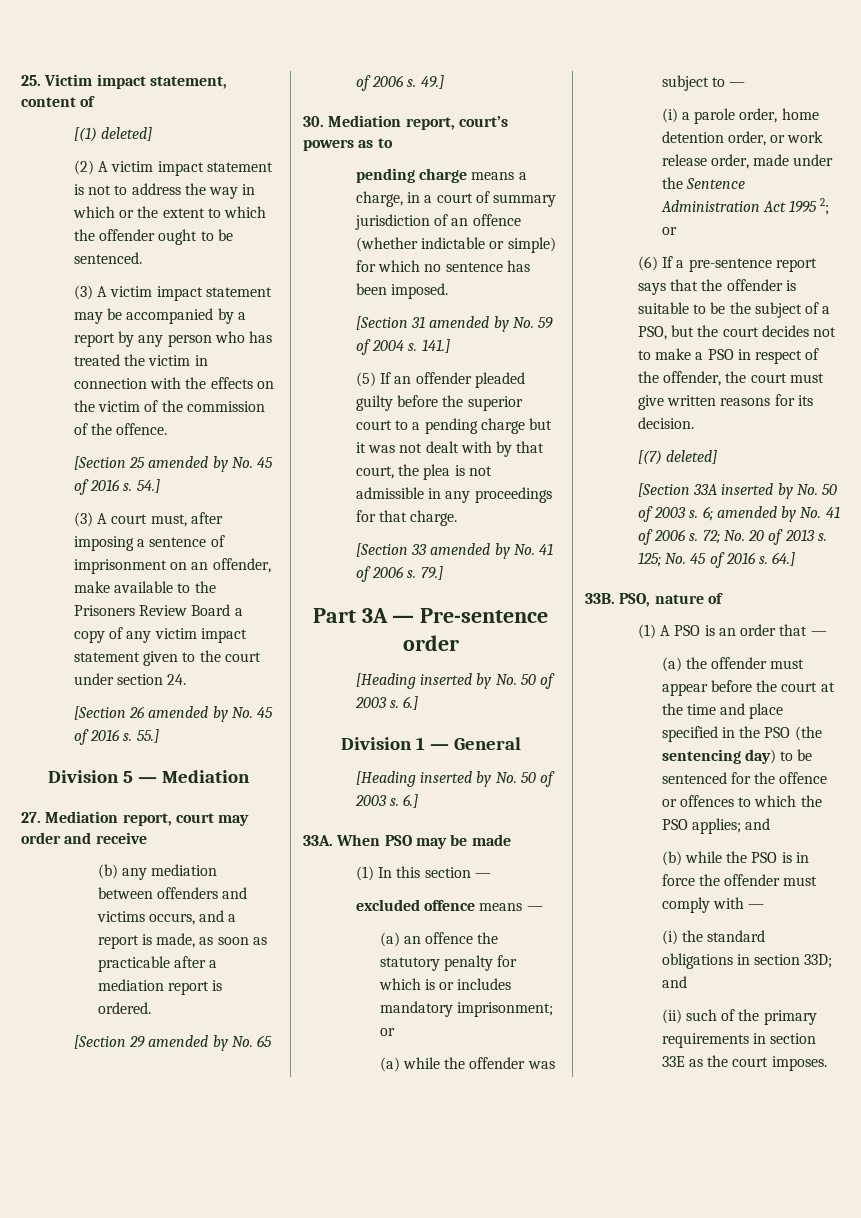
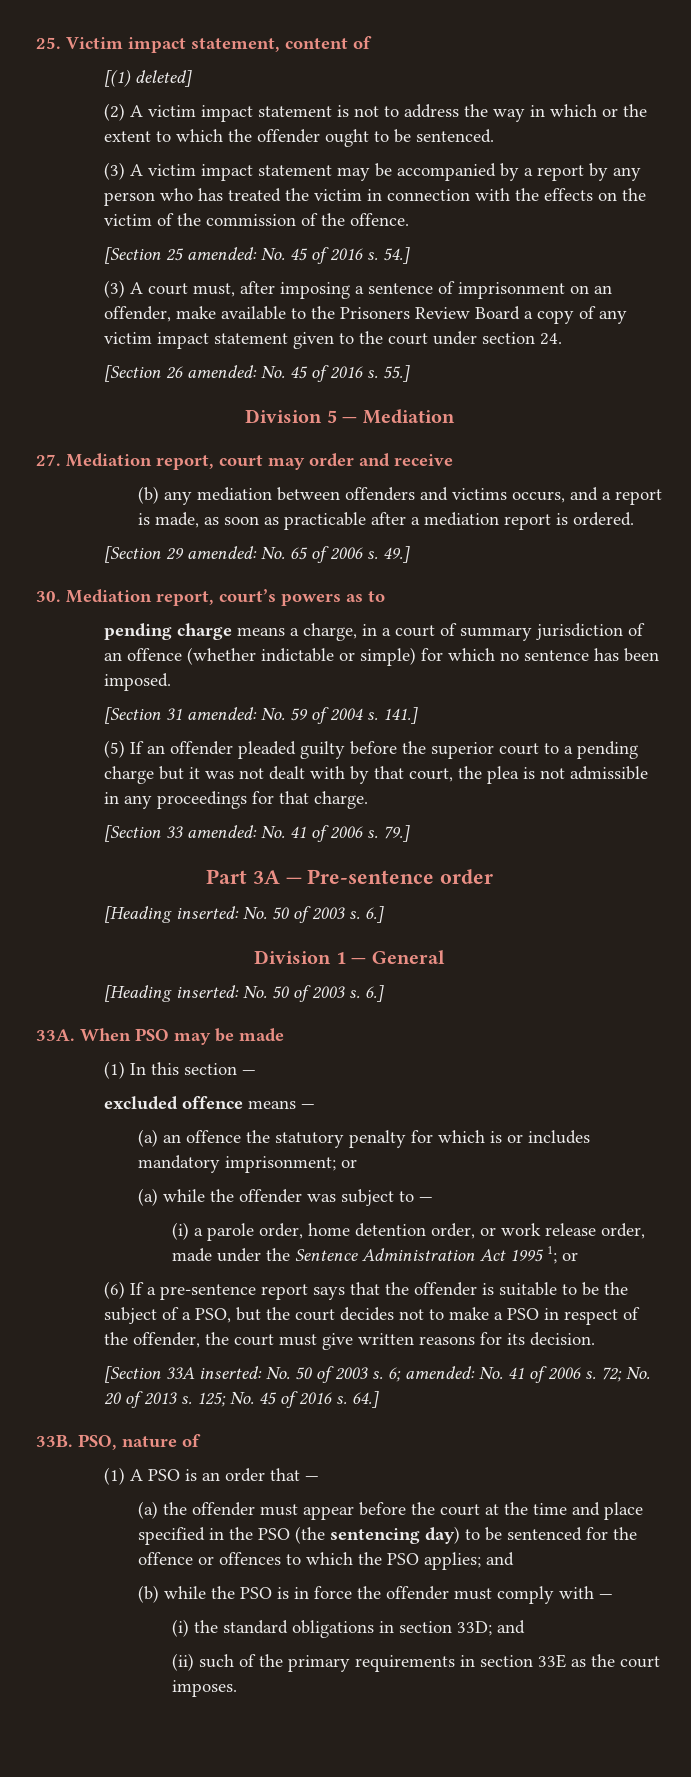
- [Section 25 amended by No. 45 of 2016 s.
+ [Section 25 amended: No. 45 of 2016 s.
- [Section 26 amended by No. 45 of 2016 s.
+ [Section 26 amended: No. 45 of 2016 s.
- [Section 29 amended by No. 65 of 2006 s.
+ [Section 29 amended: No. 65 of 2006 s.
- [Section 31 amended by No. 59 of 2004 s.
+ [Section 31 amended: No. 59 of 2004 s.
- [Section 33 amended by No. 41 of 2006 s.
+ [Section 33 amended: No. 41 of 2006 s.
  Part 3A — Pre-sentence order
- [Heading inserted by No. 50 of 2003 s.
+ [Heading inserted: No. 50 of 2003 s.
  Division 1 — General
- [Heading inserted by No. 50 of 2003 s.
+ [Heading inserted: No. 50 of 2003 s.
- (i) a parole order, home detention order, or work release order, made under the Sentence Administration Act 1995 2; or
+ (i) a parole order, home detention order, or work release order, made under the Sentence Administration Act 1995 1; or
- [(7) deleted]
- [Section 33A inserted by No. 50 of 2003 s.
+ [Section 33A inserted: No. 50 of 2003 s.
- 6; amended by No. 41 of 2006 s.
+ 6; amended: No. 41 of 2006 s.

